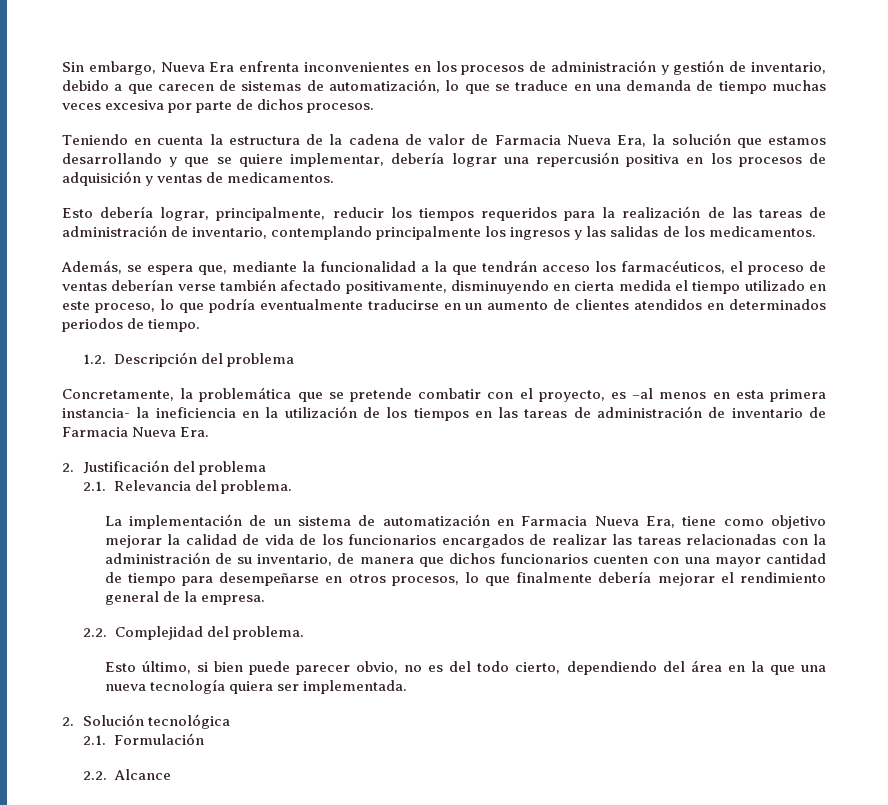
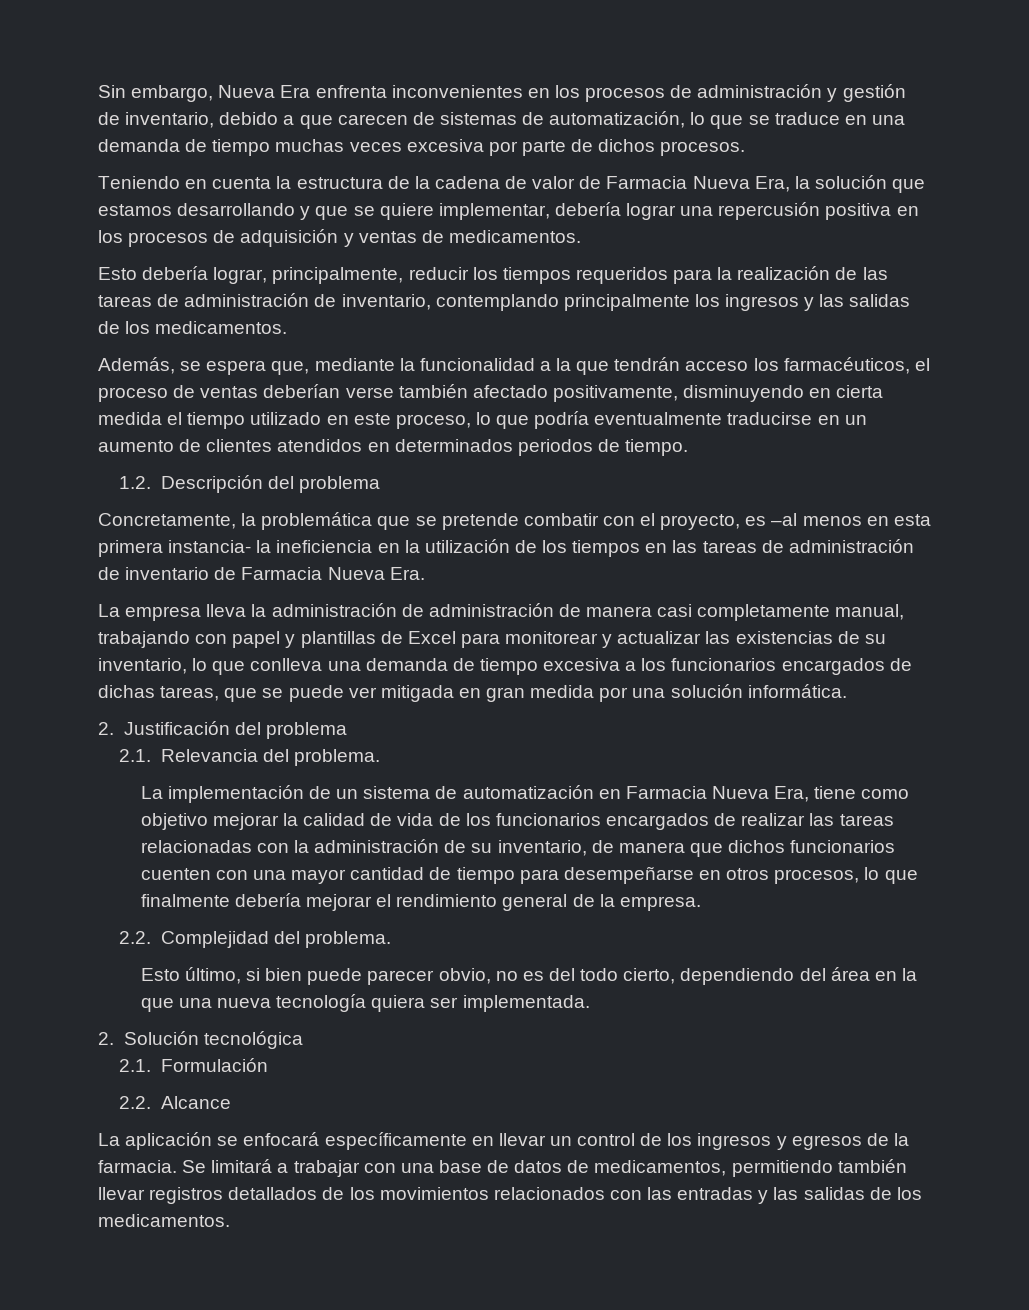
+ La empresa lleva la administración de administración de manera casi completamente manual, trabajando con papel y plantillas de Excel para monitorear y actualizar las existencias de su inventario, lo que conlleva una demanda de tiempo excesiva a los funcionarios encargados de dichas tareas, que se puede ver mitigada en gran medida por una solución informática.
+ La aplicación se enfocará específicamente en llevar un control de los ingresos y egresos de la farmacia. Se limitará a trabajar con una base de datos de medicamentos, permitiendo también llevar registros detallados de los movimientos relacionados con las entradas y las salidas de los medicamentos.

